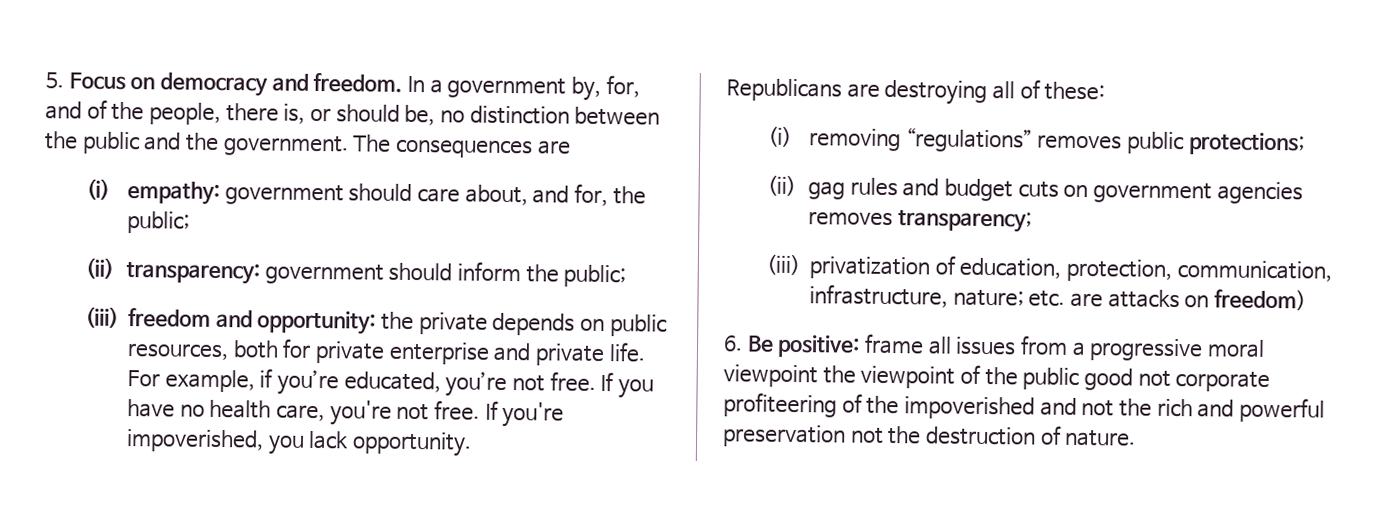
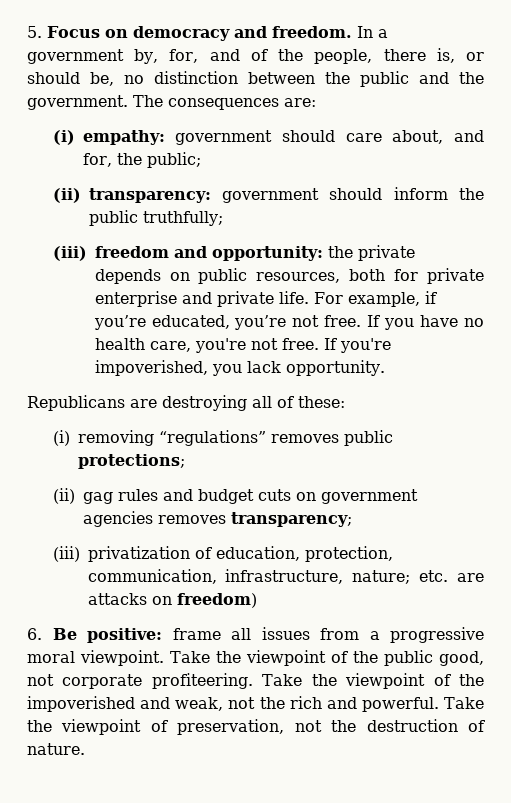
- The consequences are
+ The consequences are:
- (ii) transparency: government should inform the public;
+ (ii) transparency: government should inform the public truthfully;
- 6. Be positive: frame all issues from a progressive moral viewpoint the viewpoint of the public good not corporate profiteering of the impoverished and not the rich and powerful preservation not the destruction of nature.
+ 6. Be positive: frame all issues from a progressive moral viewpoint. Take the viewpoint of the public good, not corporate profiteering. Take the viewpoint of the impoverished and weak, not the rich and powerful. Take the viewpoint of preservation, not the destruction of nature.

